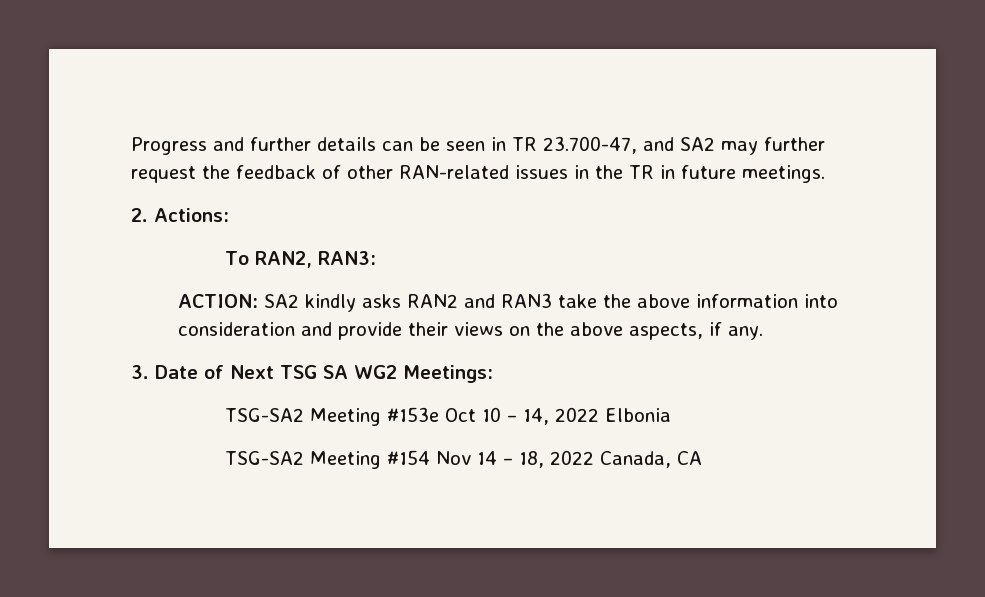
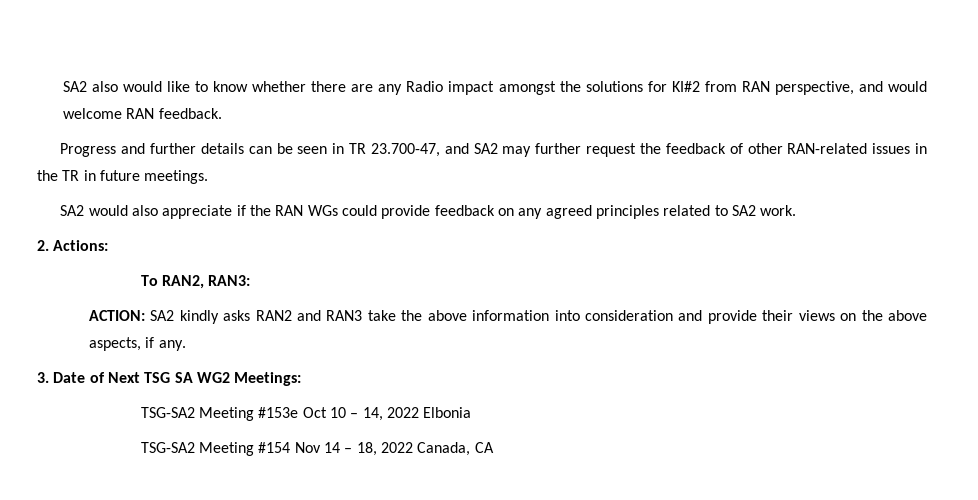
+ SA2 also would like to know whether there are any Radio impact amongst the solutions for KI#2 from RAN perspective, and would welcome RAN feedback.
+ SA2 would also appreciate if the RAN WGs could provide feedback on any agreed principles related to SA2 work.

